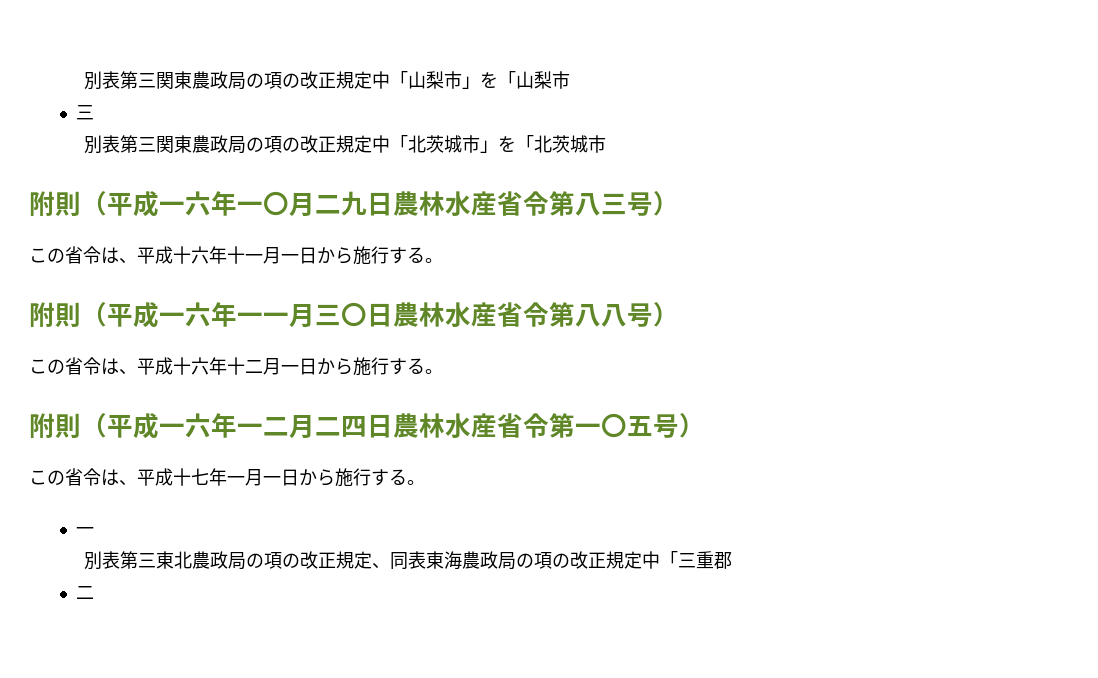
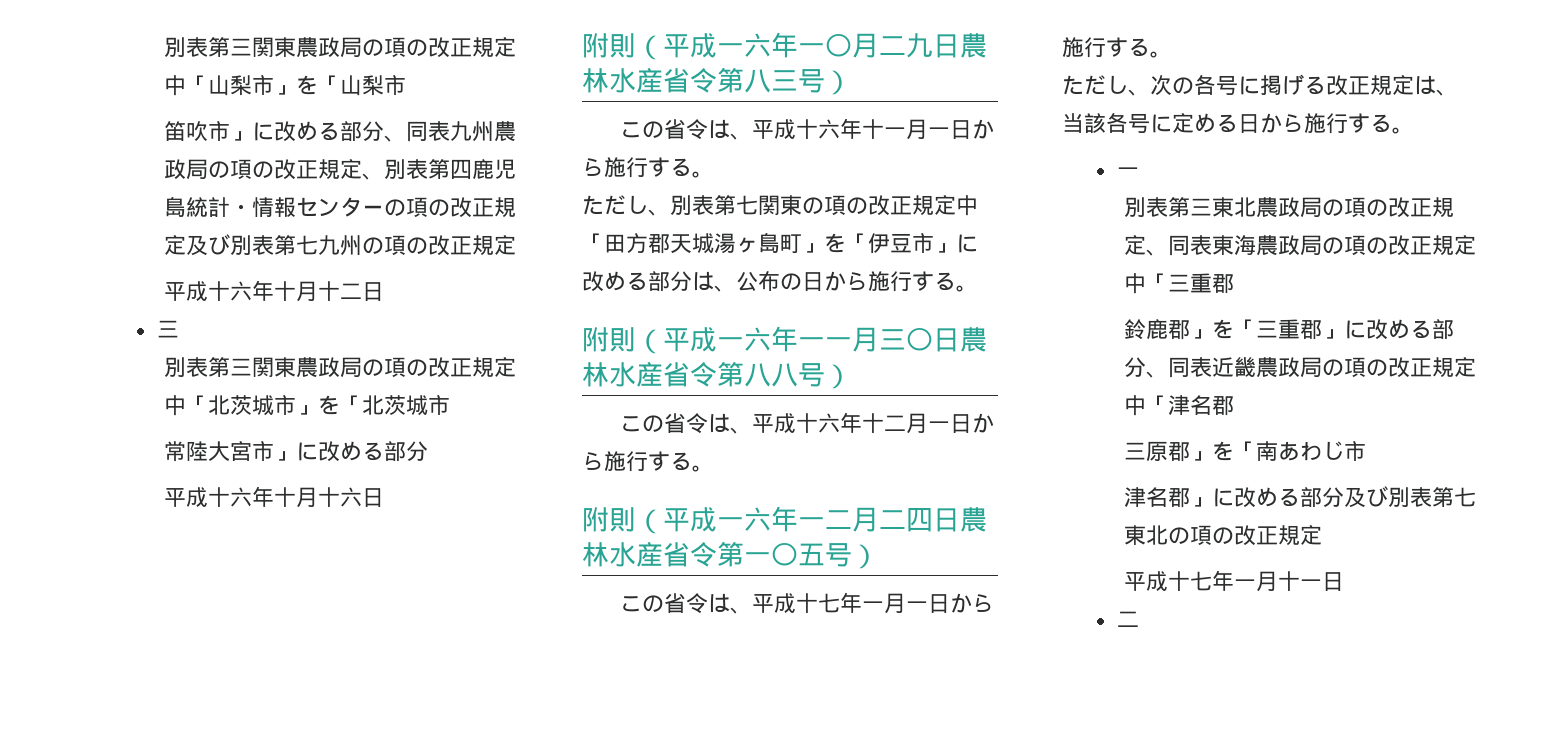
+ 笛吹市」に改める部分、同表九州農政局の項の改正規定、別表第四鹿児島統計・情報センターの項の改正規定及び別表第七九州の項の改正規定
+ 平成十六年十月十二日
+ 常陸大宮市」に改める部分
+ 平成十六年十月十六日
+ ただし、別表第七関東の項の改正規定中「田方郡天城湯ヶ島町」を「伊豆市」に改める部分は、公布の日から施行する。
+ ただし、次の各号に掲げる改正規定は、当該各号に定める日から施行する。
+ 鈴鹿郡」を「三重郡」に改める部分、同表近畿農政局の項の改正規定中「津名郡
+ 三原郡」を「南あわじ市
+ 津名郡」に改める部分及び別表第七東北の項の改正規定
+ 平成十七年一月十一日

